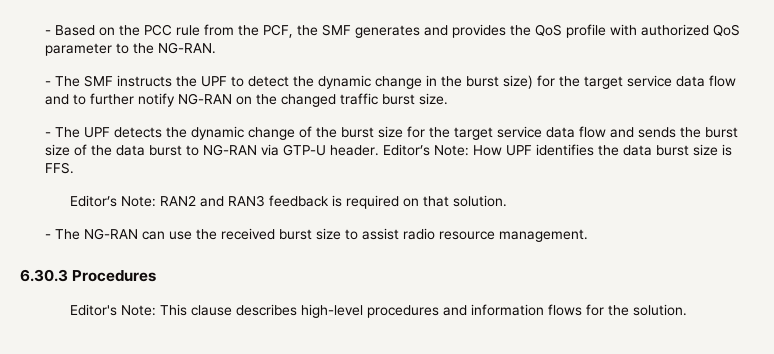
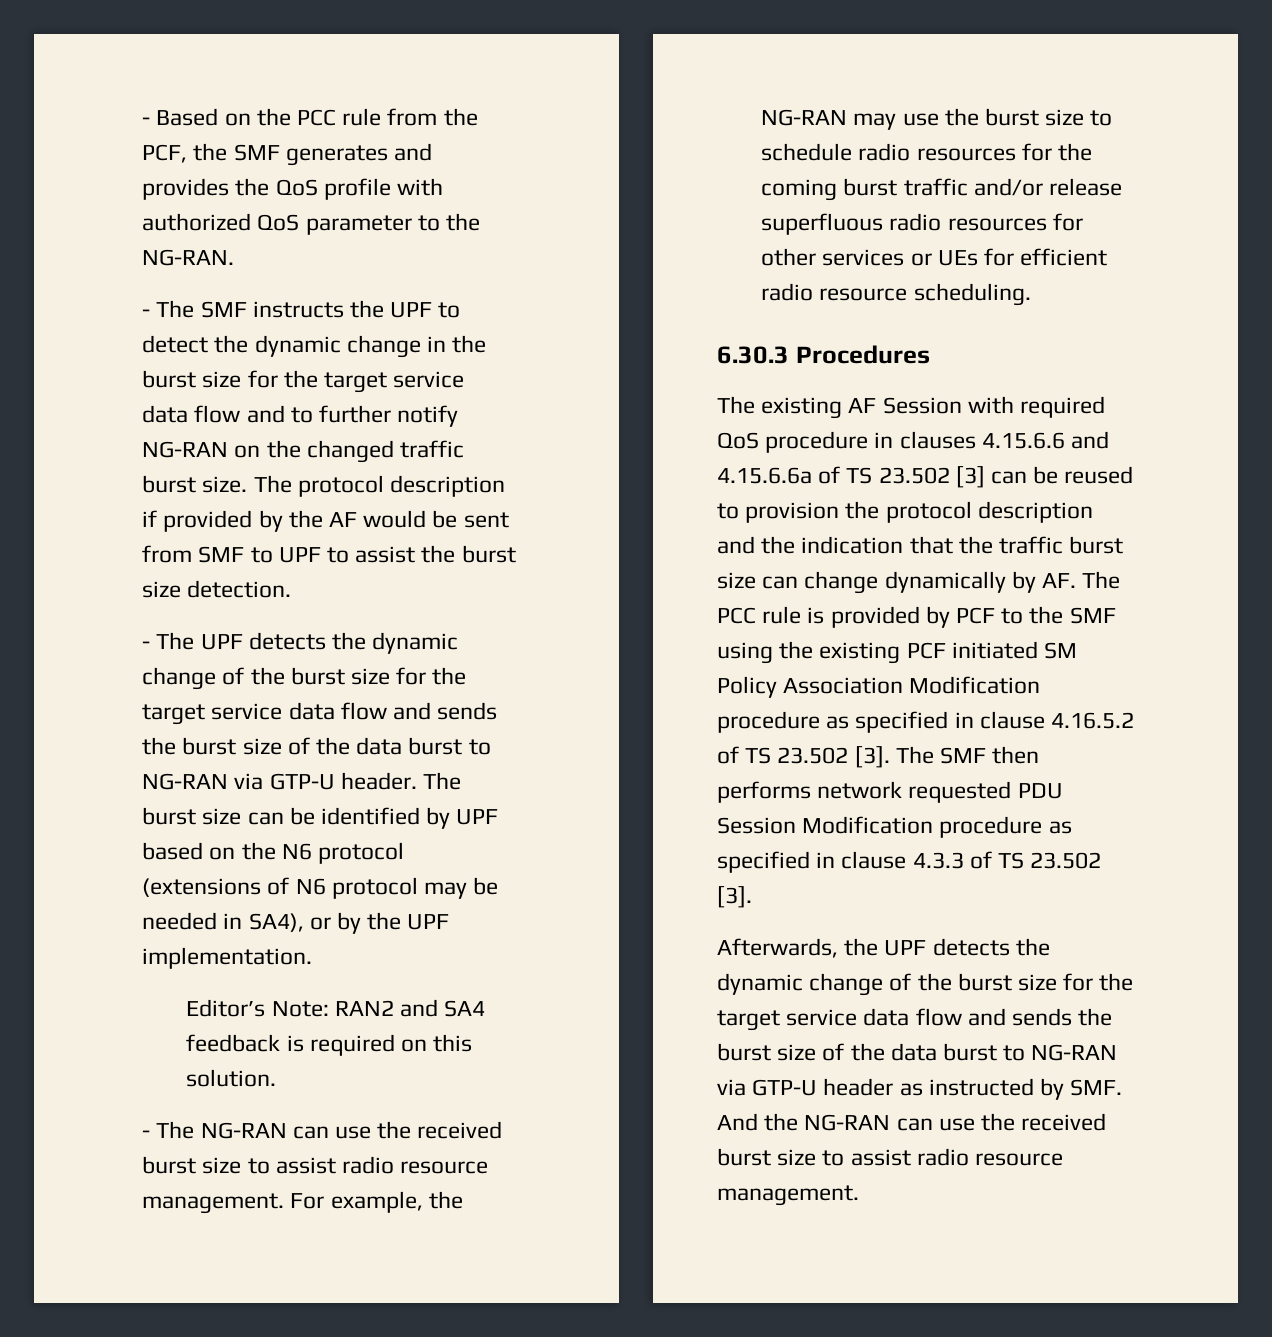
- - The SMF instructs the UPF to detect the dynamic change in the burst size) for the target service data flow and to further notify NG-RAN on the changed traffic burst size.
+ - The SMF instructs the UPF to detect the dynamic change in the burst size for the target service data flow and to further notify NG-RAN on the changed traffic burst size. The protocol description if provided by the AF would be sent from SMF to UPF to assist the burst size detection.
- Editor’s Note: How UPF identifies the data burst size is FFS.
+ The burst size can be identified by UPF based on the N6 protocol (extensions of N6 protocol may be needed in SA4), or by the UPF implementation.
- Editor’s Note: RAN2 and RAN3 feedback is required on that solution.
+ Editor’s Note: RAN2 and SA4 feedback is required on this solution.
- - The NG-RAN can use the received burst size to assist radio resource management.
+ - The NG-RAN can use the received burst size to assist radio resource management. For example, the NG-RAN may use the burst size to schedule radio resources for the coming burst traffic and/or release superfluous radio resources for other services or UEs for efficient radio resource scheduling.
  6.30.3 Procedures
- Editor's Note: This clause describes high-level procedures and information flows for the solution.
+ The existing AF Session with required QoS procedure in clauses 4.15.6.6 and 4.15.6.6a of TS 23.502 [3] can be reused to provision the protocol description and the indication that the traffic burst size can change dynamically by AF. The PCC rule is provided by PCF to the SMF using the existing PCF initiated SM Policy Association Modification procedure as specified in clause 4.16.5.2 of TS 23.502 [3]. The SMF then performs network requested PDU Session Modification procedure as specified in clause 4.3.3 of TS 23.502 [3].
+ Afterwards, the UPF detects the dynamic change of the burst size for the target service data flow and sends the burst size of the data burst to NG-RAN via GTP-U header as instructed by SMF. And the NG-RAN can use the received burst size to assist radio resource management.

